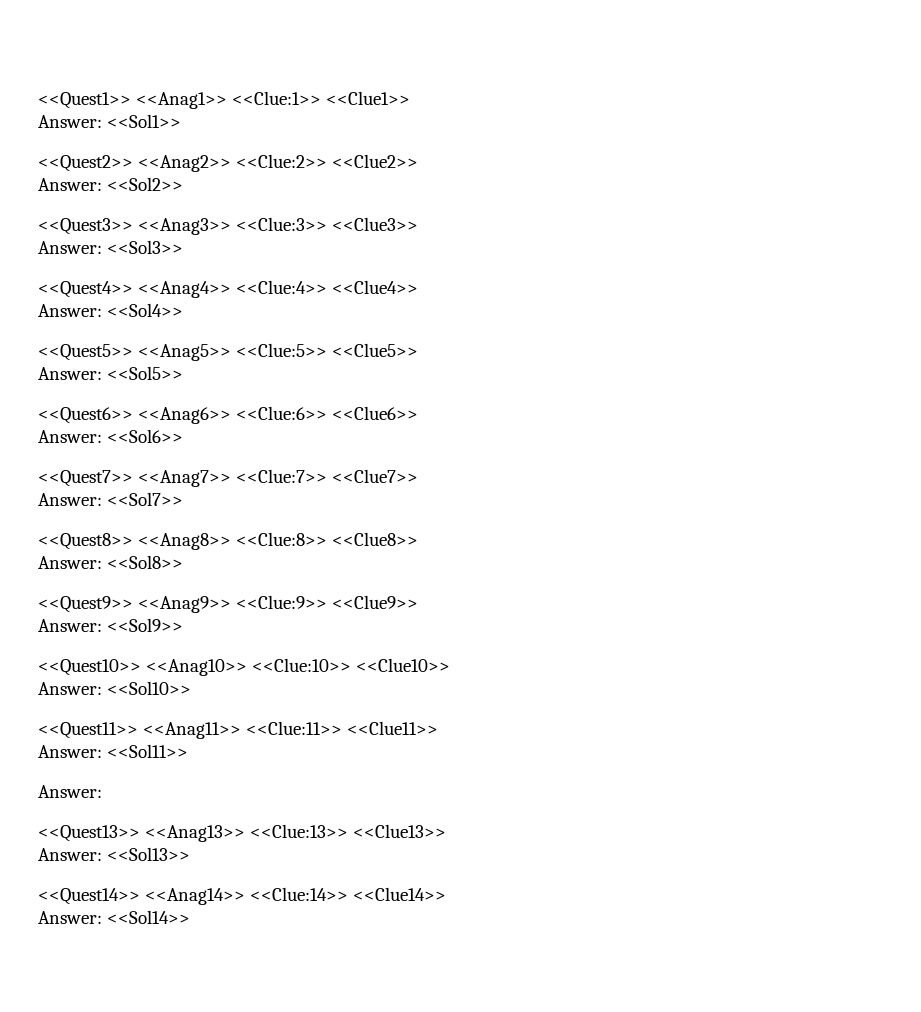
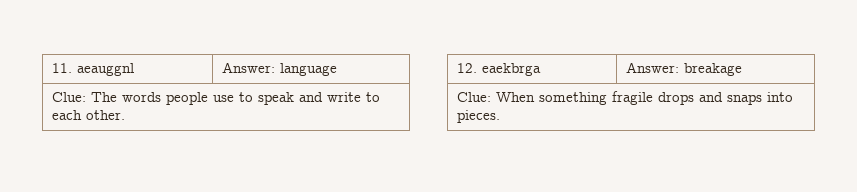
- <<Quest1>> <<Anag1>> <<Clue:1>> <<Clue1>>
- Answer: <<Sol1>>
- <<Quest2>> <<Anag2>> <<Clue:2>> <<Clue2>>
- Answer: <<Sol2>>
- <<Quest3>> <<Anag3>> <<Clue:3>> <<Clue3>>
- Answer: <<Sol3>>
- <<Quest4>> <<Anag4>> <<Clue:4>> <<Clue4>>
- Answer: <<Sol4>>
- <<Quest5>> <<Anag5>> <<Clue:5>> <<Clue5>>
- Answer: <<Sol5>>
- <<Quest6>> <<Anag6>> <<Clue:6>> <<Clue6>>
- Answer: <<Sol6>>
- <<Quest7>> <<Anag7>> <<Clue:7>> <<Clue7>>
- Answer: <<Sol7>>
- <<Quest8>> <<Anag8>> <<Clue:8>> <<Clue8>>
- Answer: <<Sol8>>
- <<Quest9>> <<Anag9>> <<Clue:9>> <<Clue9>>
- Answer: <<Sol9>>
- <<Quest10>> <<Anag10>> <<Clue:10>> <<Clue10>>
- Answer: <<Sol10>>
- <<Quest11>> <<Anag11>> <<Clue:11>> <<Clue11>>
- Answer: <<Sol11>>
- Answer:
- <<Quest13>> <<Anag13>> <<Clue:13>> <<Clue13>>
- Answer: <<Sol13>>
- <<Quest14>> <<Anag14>> <<Clue:14>> <<Clue14>>
- Answer: <<Sol14>>
+ 11. aeauggnl | Answer: language
+ Clue: The words people use to speak and write to each other.
+ 12. eaekbrga | Answer: breakage
+ Clue: When something fragile drops and snaps into pieces.

